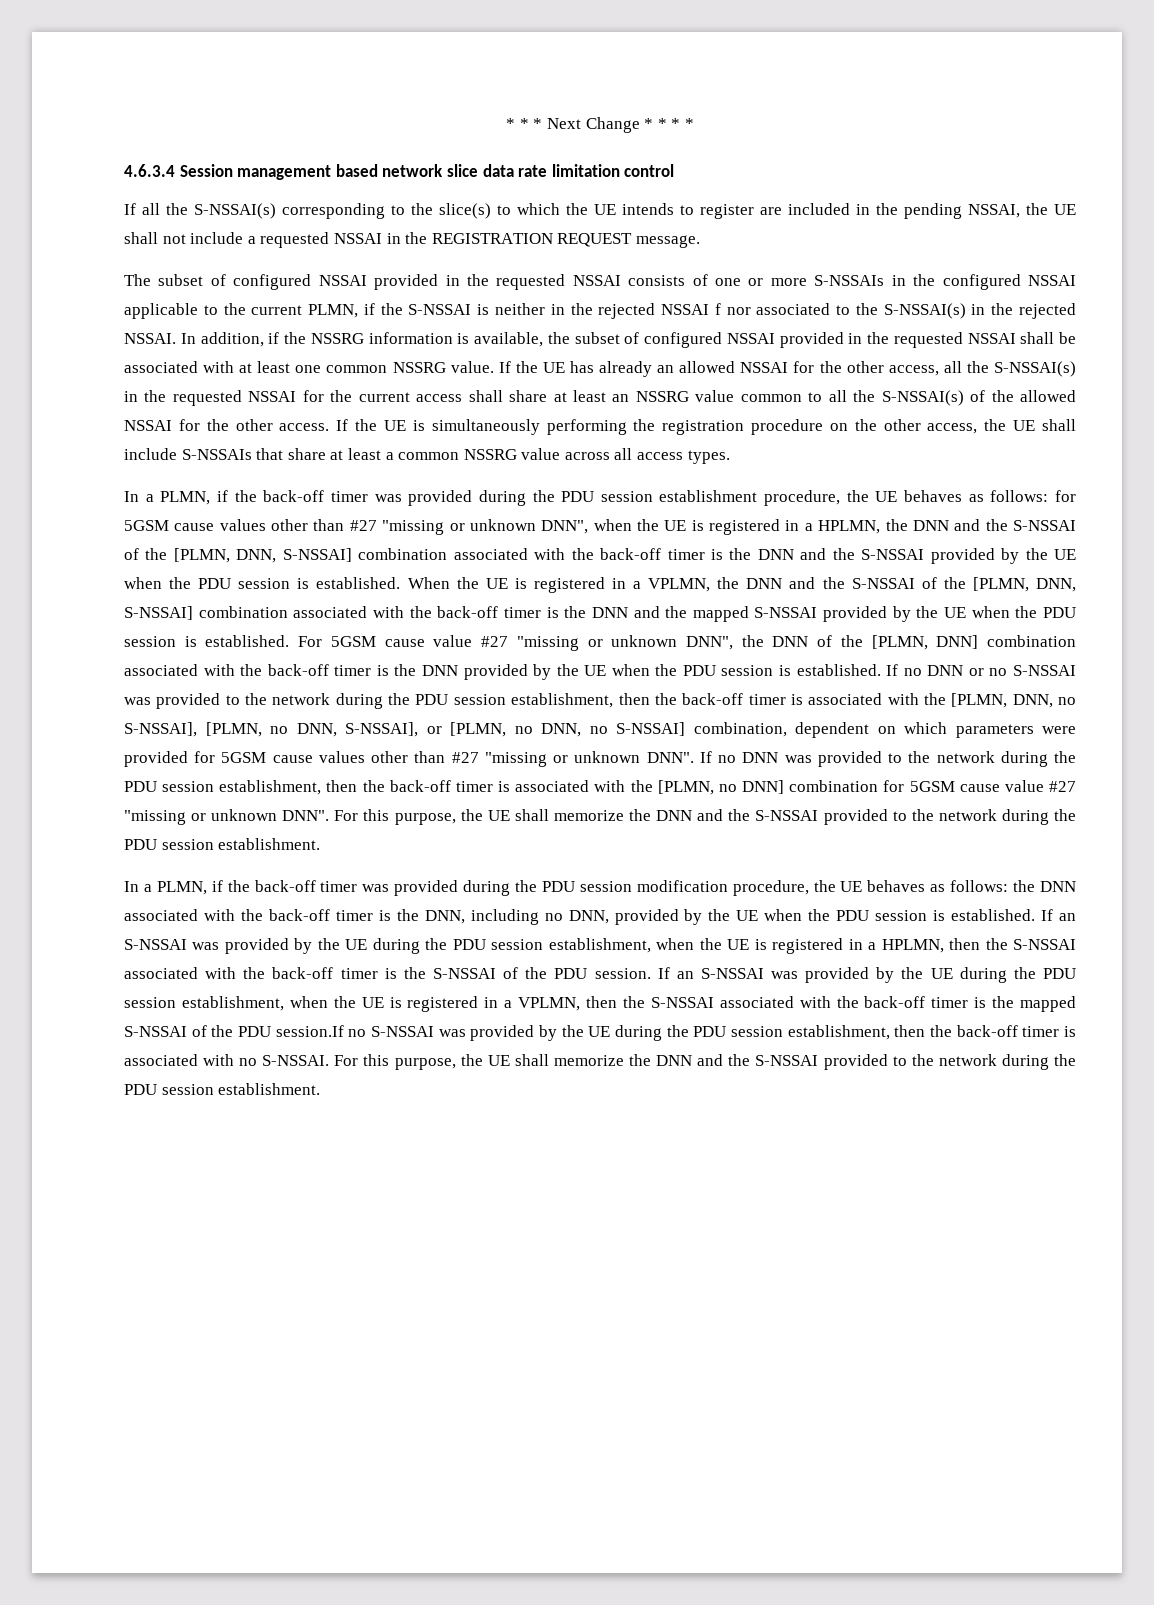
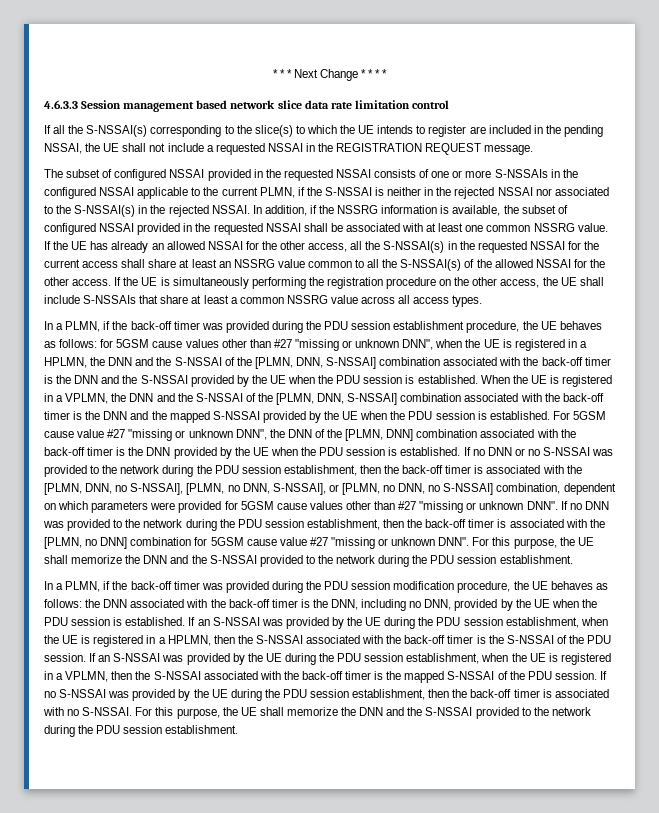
- 4.6.3.4 Session management based network slice data rate limitation control
+ 4.6.3.3 Session management based network slice data rate limitation control
- The subset of configured NSSAI provided in the requested NSSAI consists of one or more S-NSSAIs in the configured NSSAI applicable to the current PLMN, if the S-NSSAI is neither in the rejected NSSAI f nor associated to the S-NSSAI(s) in the rejected NSSAI.
+ The subset of configured NSSAI provided in the requested NSSAI consists of one or more S-NSSAIs in the configured NSSAI applicable to the current PLMN, if the S-NSSAI is neither in the rejected NSSAI nor associated to the S-NSSAI(s) in the rejected NSSAI.
- If an S-NSSAI was provided by the UE during the PDU session establishment, when the UE is registered in a VPLMN, then the S-NSSAI associated with the back-off timer is the mapped S-NSSAI of the PDU session.If no S-NSSAI was provided by the UE during the PDU session establishment, then the back-off timer is associated with no S-NSSAI.
+ If an S-NSSAI was provided by the UE during the PDU session establishment, when the UE is registered in a VPLMN, then the S-NSSAI associated with the back-off timer is the mapped S-NSSAI of the PDU session. If no S-NSSAI was provided by the UE during the PDU session establishment, then the back-off timer is associated with no S-NSSAI.

